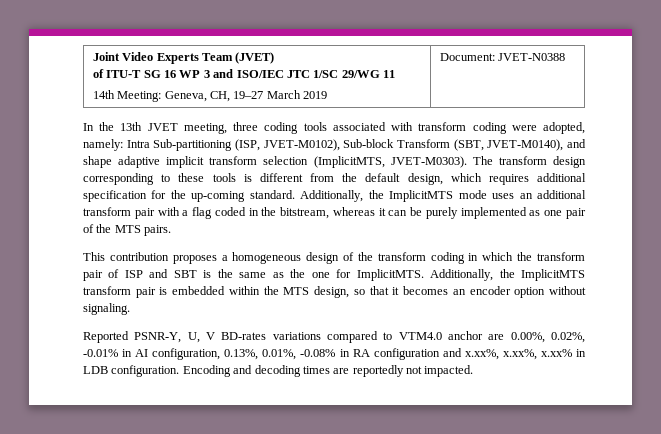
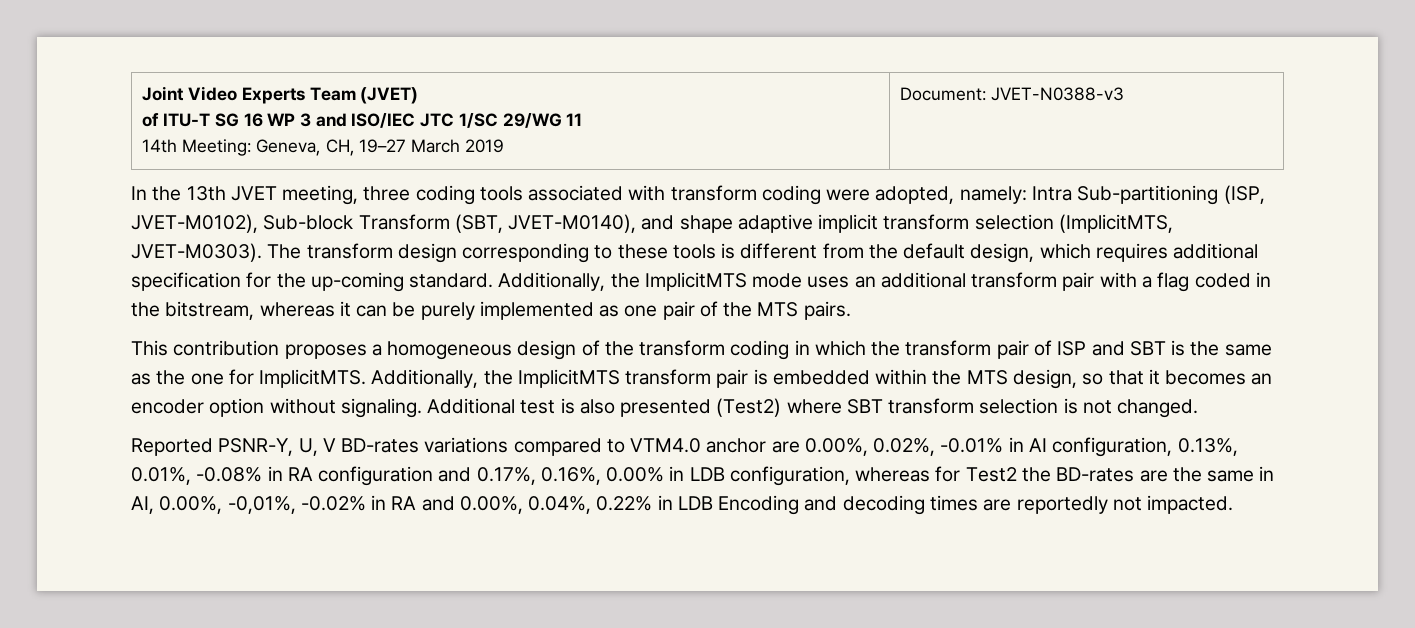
  Joint Video Experts Team (JVET)
  of ITU-T SG 16 WP 3 and ISO/IEC JTC 1/SC 29/WG 11
- 14th Meeting: Geneva, CH, 19–27 March 2019 | Document: JVET-N0388
+ 14th Meeting: Geneva, CH, 19–27 March 2019 | Document: JVET-N0388-v3
+ Additional test is also presented (Test2) where SBT transform selection is not changed.
- Reported PSNR-Y, U, V BD-rates variations compared to VTM4.0 anchor are 0.00%, 0.02%, -0.01% in AI configuration, 0.13%, 0.01%, -0.08% in RA configuration and x.xx%, x.xx%, x.xx% in LDB configuration. Encoding and decoding times are reportedly not impacted.
+ Reported PSNR-Y, U, V BD-rates variations compared to VTM4.0 anchor are 0.00%, 0.02%, -0.01% in AI configuration, 0.13%, 0.01%, -0.08% in RA configuration and 0.17%, 0.16%, 0.00% in LDB configuration, whereas for Test2 the BD-rates are the same in AI, 0.00%, -0,01%, -0.02% in RA and 0.00%, 0.04%, 0.22% in LDB Encoding and decoding times are reportedly not impacted.

